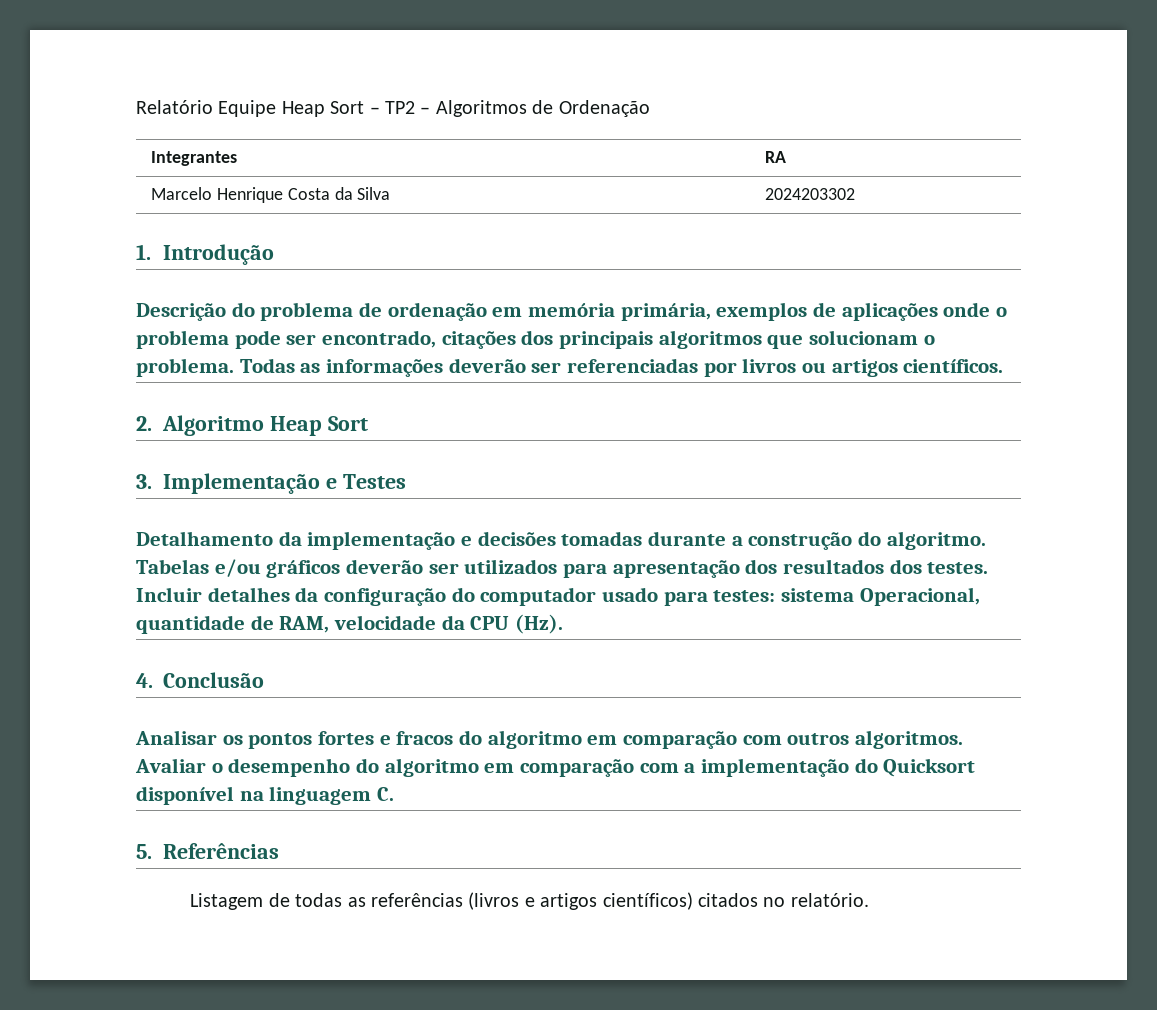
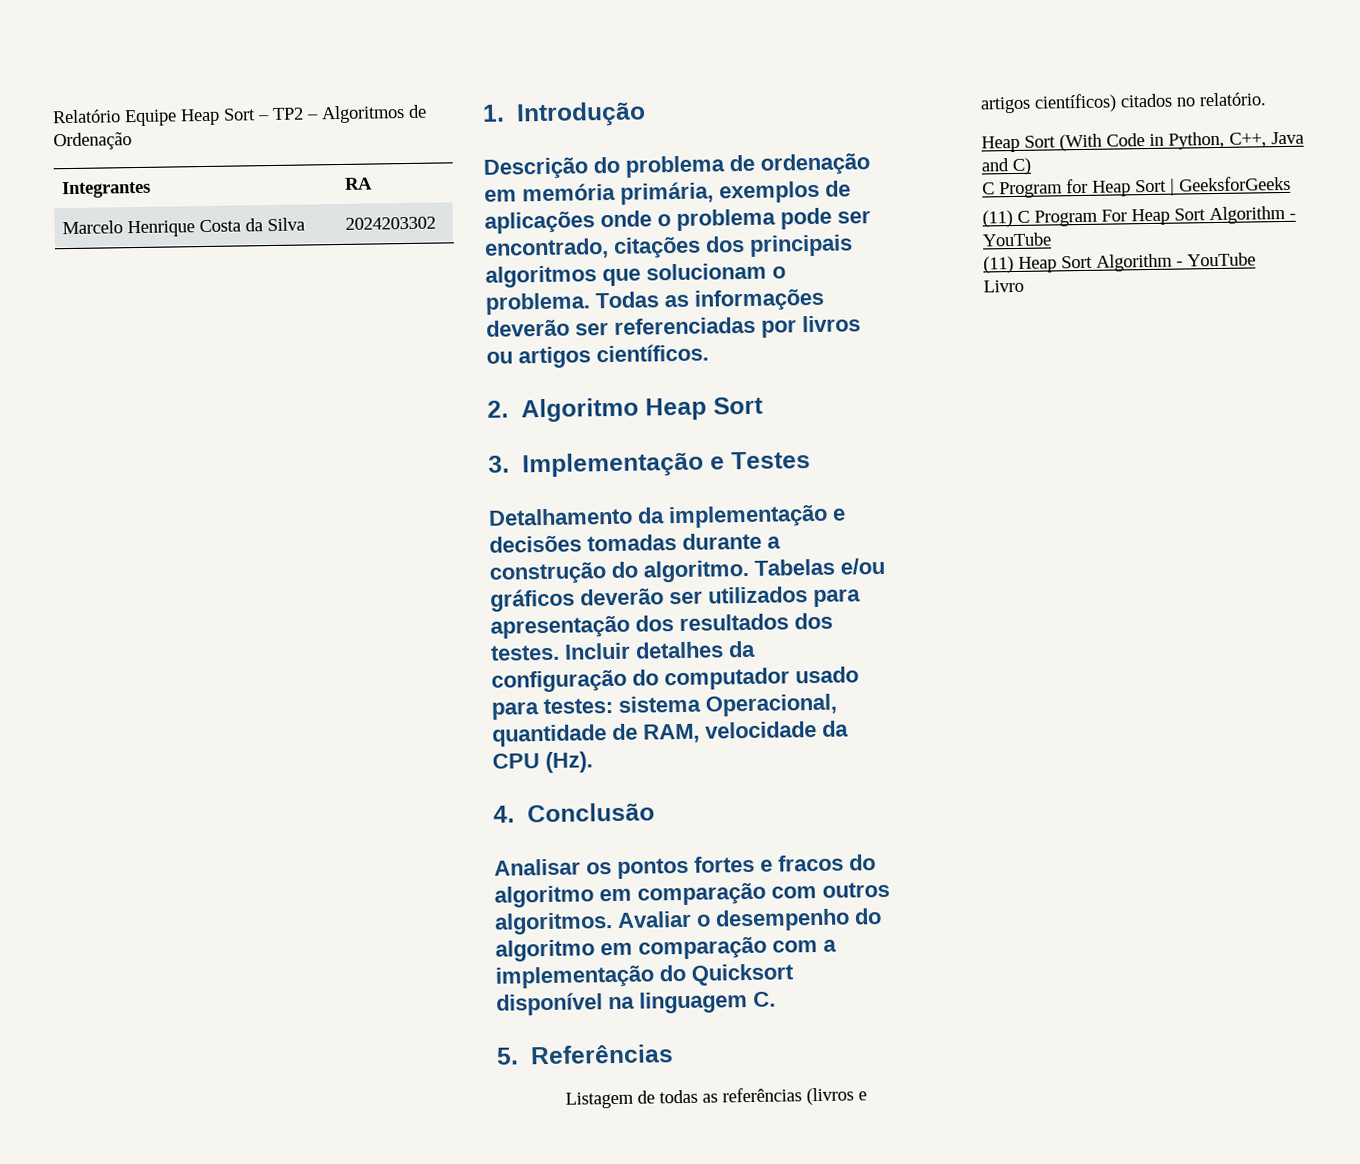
+ Heap Sort (With Code in Python, C++, Java and C)
+ C Program for Heap Sort | GeeksforGeeks
+ (11) C Program For Heap Sort Algorithm - YouTube
+ (11) Heap Sort Algorithm - YouTube
+ Livro

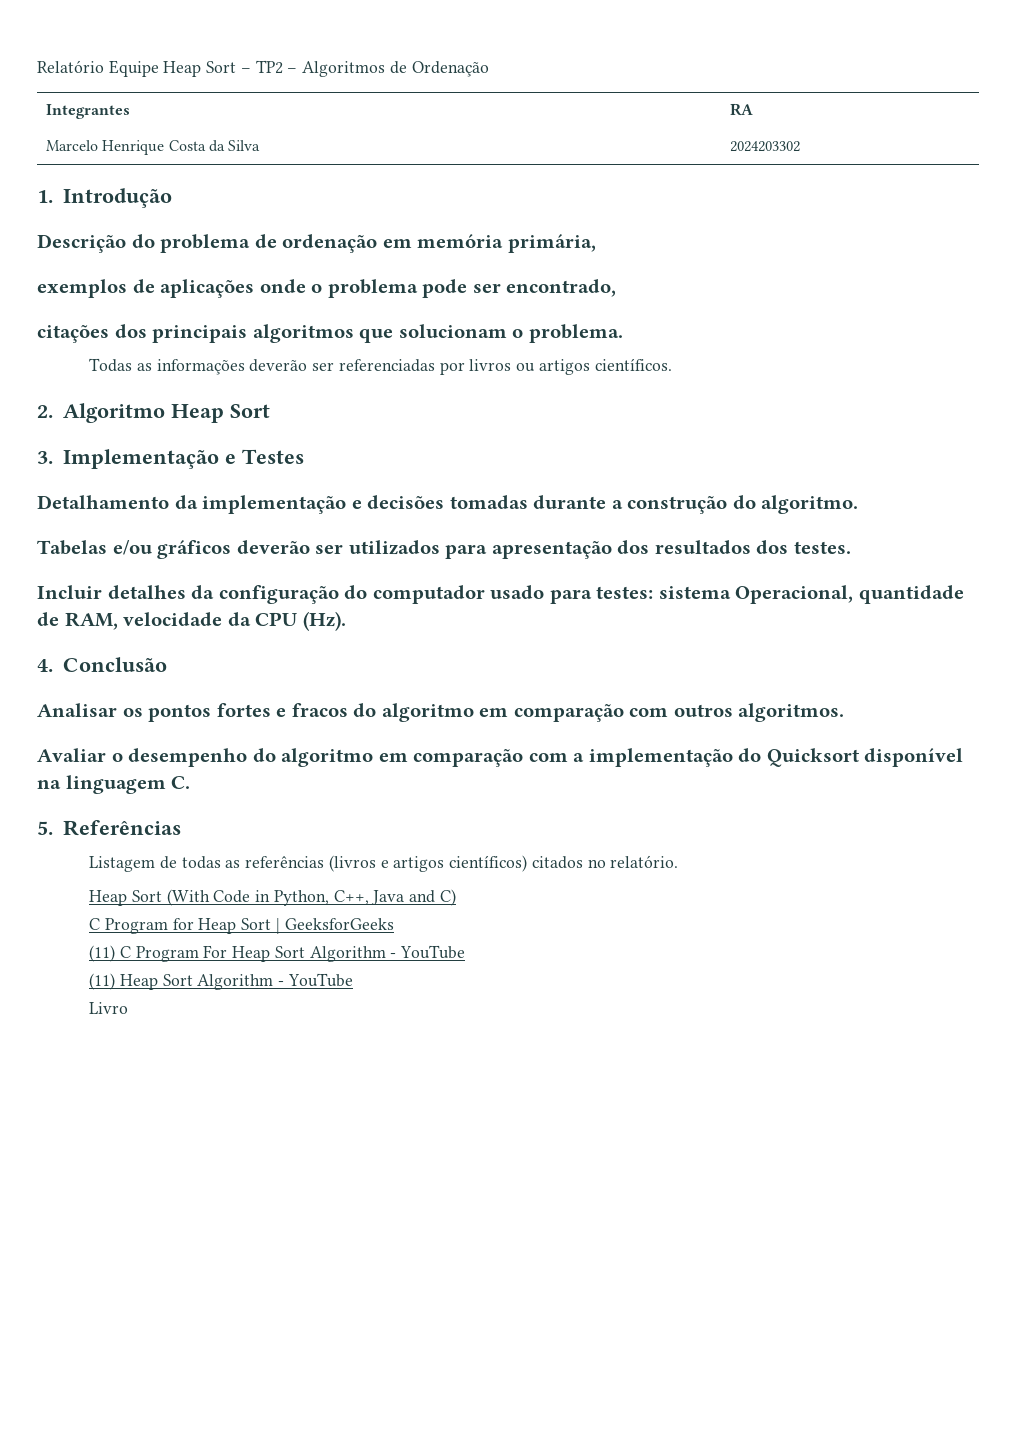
- Descrição do problema de ordenação em memória primária, exemplos de aplicações onde o problema pode ser encontrado, citações dos principais algoritmos que solucionam o problema. Todas as informações deverão ser referenciadas por livros ou artigos científicos.
+ Descrição do problema de ordenação em memória primária,
+ exemplos de aplicações onde o problema pode ser encontrado,
+ citações dos principais algoritmos que solucionam o problema.
+ Todas as informações deverão ser referenciadas por livros ou artigos científicos.
- Detalhamento da implementação e decisões tomadas durante a construção do algoritmo. Tabelas e/ou gráficos deverão ser utilizados para apresentação dos resultados dos testes. Incluir detalhes da configuração do computador usado para testes: sistema Operacional, quantidade de RAM, velocidade da CPU (Hz).
+ Detalhamento da implementação e decisões tomadas durante a construção do algoritmo.
+ Tabelas e/ou gráficos deverão ser utilizados para apresentação dos resultados dos testes.
+ Incluir detalhes da configuração do computador usado para testes: sistema Operacional, quantidade de RAM, velocidade da CPU (Hz).
- Analisar os pontos fortes e fracos do algoritmo em comparação com outros algoritmos. Avaliar o desempenho do algoritmo em comparação com a implementação do Quicksort disponível na linguagem C.
+ Analisar os pontos fortes e fracos do algoritmo em comparação com outros algoritmos.
+ Avaliar o desempenho do algoritmo em comparação com a implementação do Quicksort disponível na linguagem C.

